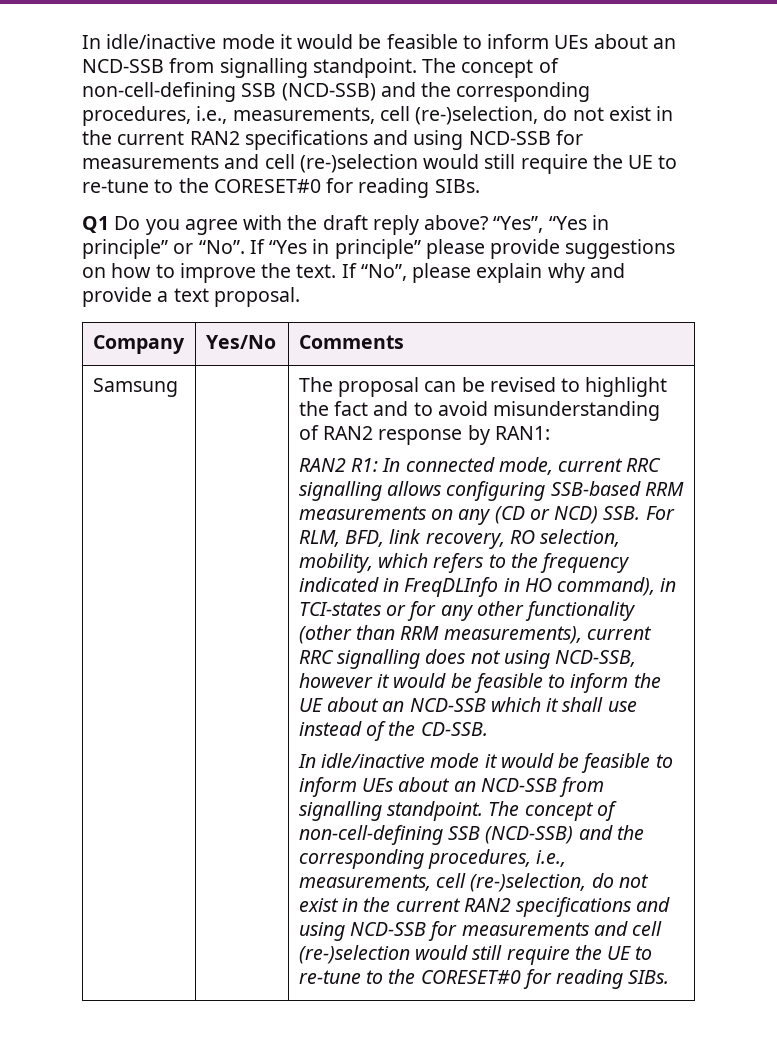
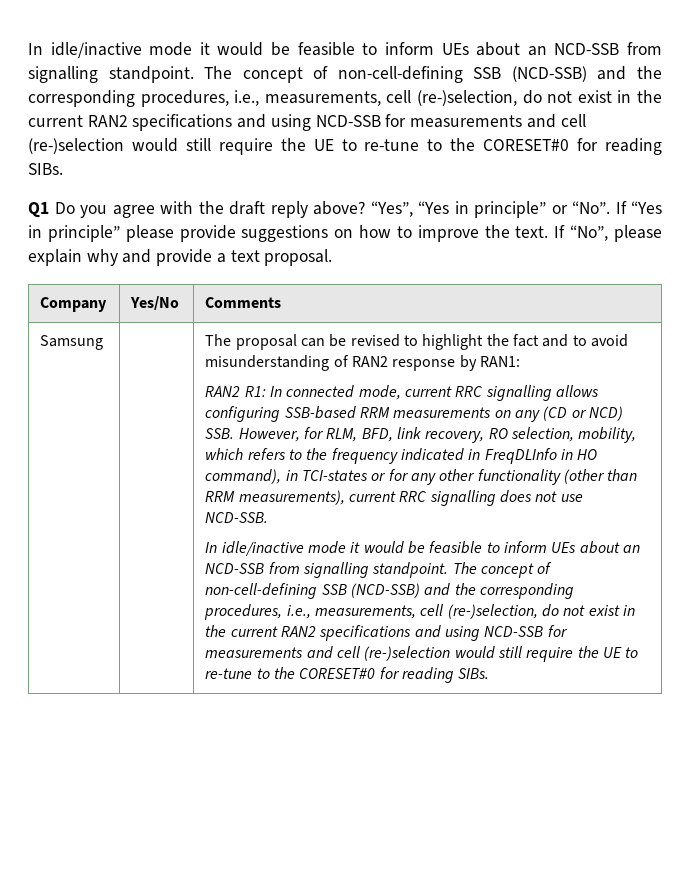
- RAN2 R1: In connected mode, current RRC signalling allows configuring SSB-based RRM measurements on any (CD or NCD) SSB. For RLM, BFD, link recovery, RO selection, mobility, which refers to the frequency indicated in FreqDLInfo in HO command), in TCI-states or for any other functionality (other than RRM measurements), current RRC signalling does not using NCD-SSB, however it would be feasible to inform the UE about an NCD-SSB which it shall use instead of the CD-SSB.
+ RAN2 R1: In connected mode, current RRC signalling allows configuring SSB-based RRM measurements on any (CD or NCD) SSB. However, for RLM, BFD, link recovery, RO selection, mobility, which refers to the frequency indicated in FreqDLInfo in HO command), in TCI-states or for any other functionality (other than RRM measurements), current RRC signalling does not use NCD-SSB.

